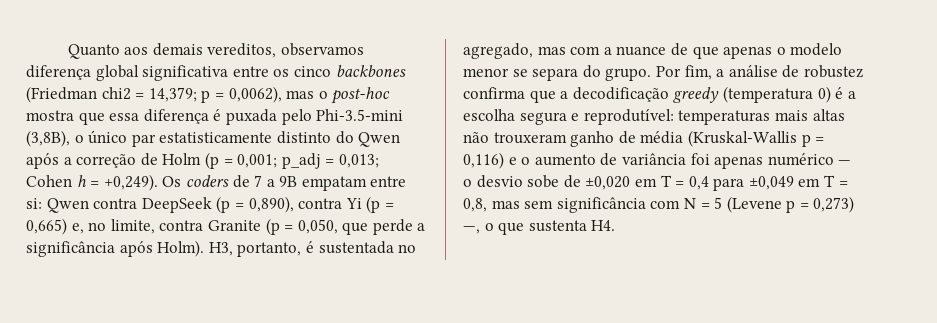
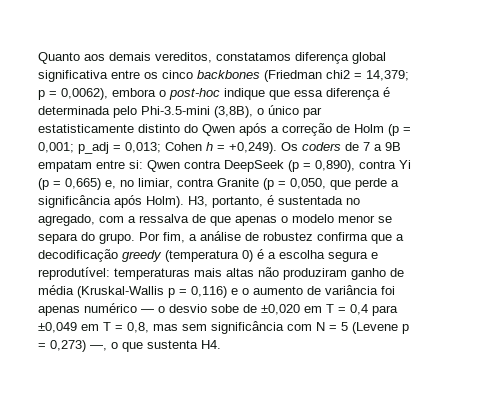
- Quanto aos demais vereditos, observamos diferença global significativa entre os cinco backbones (Friedman chi2 = 14,379; p = 0,0062), mas o post-hoc mostra que essa diferença é puxada pelo Phi-3.5-mini (3,8B), o único par estatisticamente distinto do Qwen após a correção de Holm (p = 0,001; p_adj = 0,013; Cohen h = +0,249).
+ Quanto aos demais vereditos, constatamos diferença global significativa entre os cinco backbones (Friedman chi2 = 14,379; p = 0,0062), embora o post-hoc indique que essa diferença é determinada pelo Phi-3.5-mini (3,8B), o único par estatisticamente distinto do Qwen após a correção de Holm (p = 0,001; p_adj = 0,013; Cohen h = +0,249).
- Os coders de 7 a 9B empatam entre si: Qwen contra DeepSeek (p = 0,890), contra Yi (p = 0,665) e, no limite, contra Granite (p = 0,050, que perde a significância após Holm).
+ Os coders de 7 a 9B empatam entre si: Qwen contra DeepSeek (p = 0,890), contra Yi (p = 0,665) e, no limiar, contra Granite (p = 0,050, que perde a significância após Holm).
- H3, portanto, é sustentada no agregado, mas com a nuance de que apenas o modelo menor se separa do grupo.
+ H3, portanto, é sustentada no agregado, com a ressalva de que apenas o modelo menor se separa do grupo.
- temperaturas mais altas não trouxeram ganho de média (Kruskal-Wallis p = 0,116) e o aumento de variância foi apenas numérico — o desvio sobe de ±0,020 em T = 0,4 para ±0,049 em T = 0,8, mas sem significância com N = 5 (Levene p = 0,273) —, o que sustenta H4.
+ temperaturas mais altas não produziram ganho de média (Kruskal-Wallis p = 0,116) e o aumento de variância foi apenas numérico — o desvio sobe de ±0,020 em T = 0,4 para ±0,049 em T = 0,8, mas sem significância com N = 5 (Levene p = 0,273) —, o que sustenta H4.

